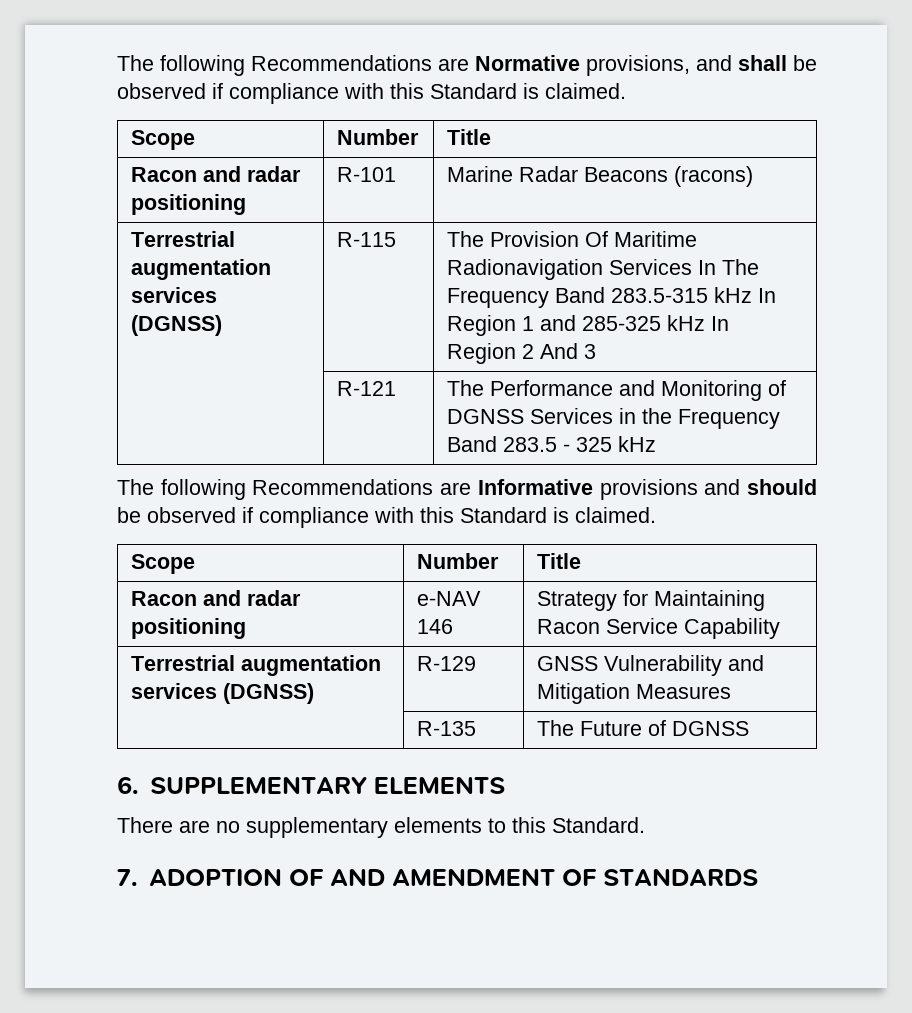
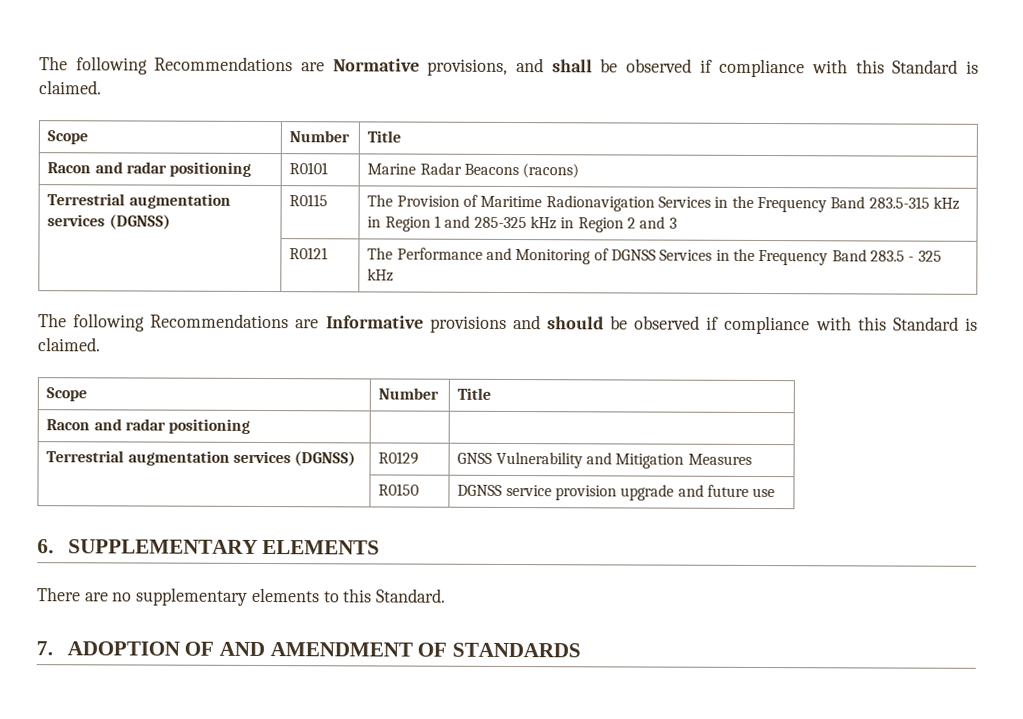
- Racon and radar positioning | R-101 | Marine Radar Beacons (racons)
+ Racon and radar positioning | R0101 | Marine Radar Beacons (racons)
- Terrestrial augmentation services (DGNSS) | R-115 | The Provision Of Maritime Radionavigation Services In The Frequency Band 283.5-315 kHz In Region 1 and 285-325 kHz In Region 2 And 3
+ Terrestrial augmentation services (DGNSS) | R0115 | The Provision of Maritime Radionavigation Services in the Frequency Band 283.5-315 kHz in Region 1 and 285-325 kHz in Region 2 and 3
- | R-121 | The Performance and Monitoring of DGNSS Services in the Frequency Band 283.5 - 325 kHz
+ | R0121 | The Performance and Monitoring of DGNSS Services in the Frequency Band 283.5 - 325 kHz
- Racon and radar positioning | e-NAV 146 | Strategy for Maintaining Racon Service Capability
- Terrestrial augmentation services (DGNSS) | R-129 | GNSS Vulnerability and Mitigation Measures
+ Racon and radar positioning | |
+ Terrestrial augmentation services (DGNSS) | R0129 | GNSS Vulnerability and Mitigation Measures
- | R-135 | The Future of DGNSS
+ | R0150 | DGNSS service provision upgrade and future use

